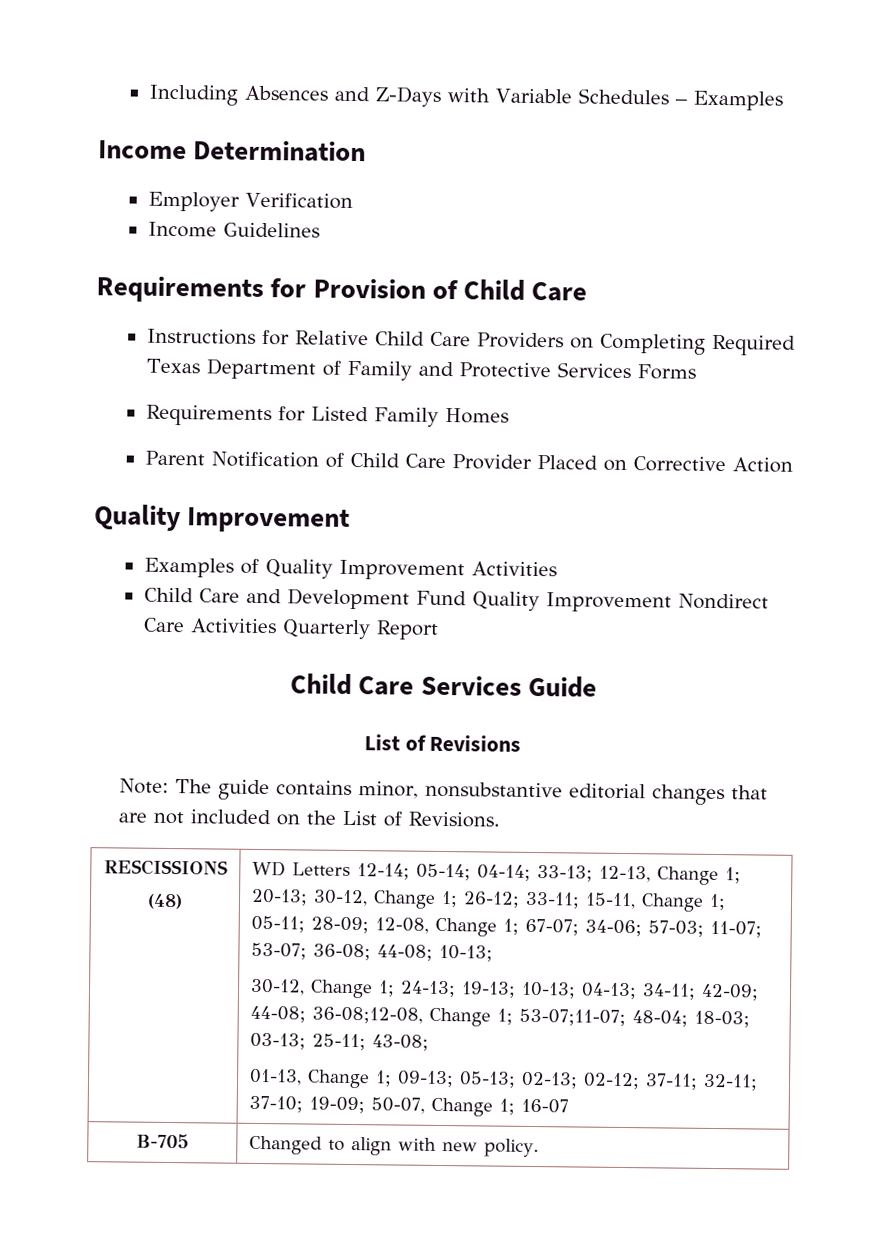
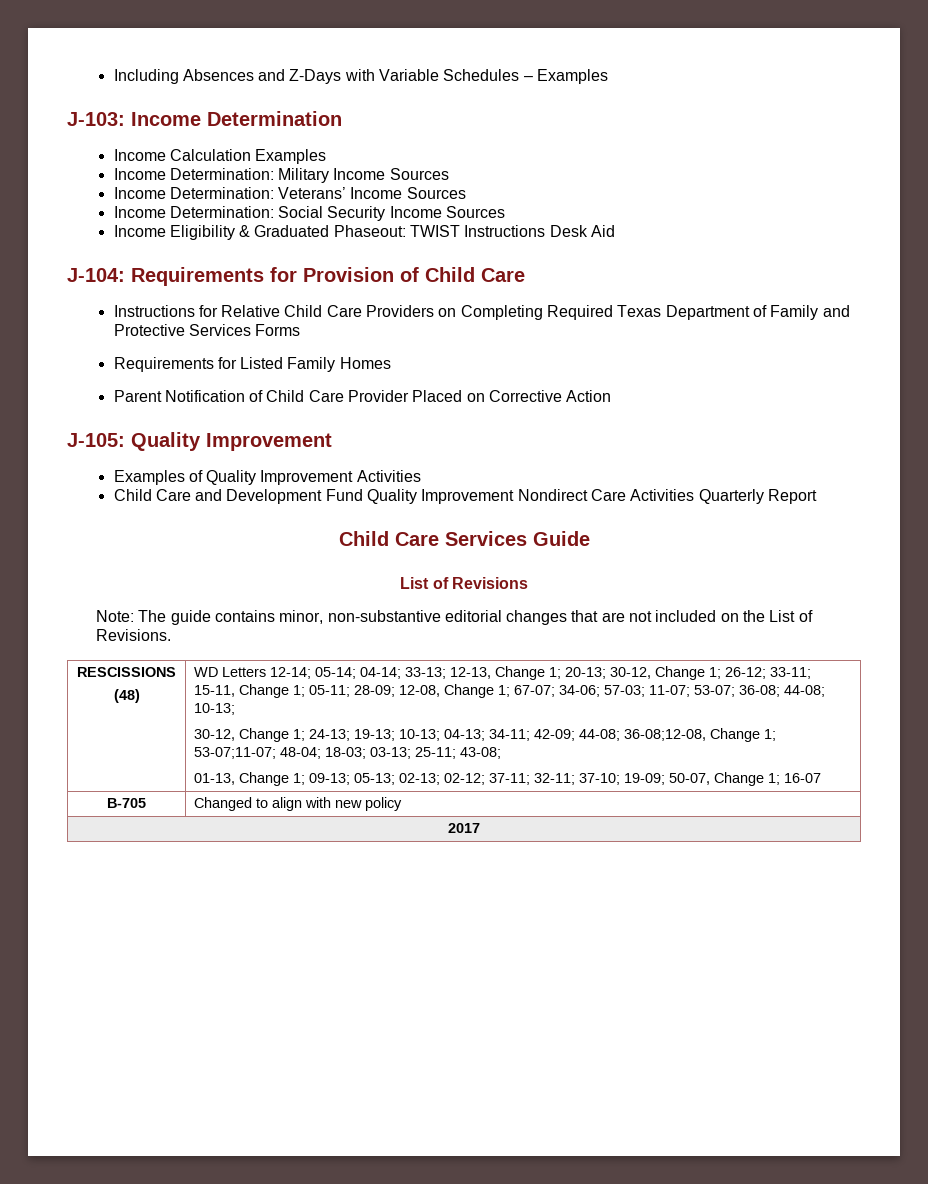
- Income Determination
+ J-103: Income Determination
- Employer Verification
- Income Guidelines
- Requirements for Provision of Child Care
+ Income Calculation Examples
+ Income Determination: Military Income Sources
+ Income Determination: Veterans’ Income Sources
+ Income Determination: Social Security Income Sources
+ Income Eligibility & Graduated Phaseout: TWIST Instructions Desk Aid
+ J-104: Requirements for Provision of Child Care
  Parent Notification of Child Care Provider Placed on Corrective Action
- Quality Improvement
+ J-105: Quality Improvement
- Note: The guide contains minor, nonsubstantive editorial changes that are not included on the List of Revisions.
+ Note: The guide contains minor, non-substantive editorial changes that are not included on the List of Revisions.
- B-705 | Changed to align with new policy.
+ B-705 | Changed to align with new policy
+ 2017

